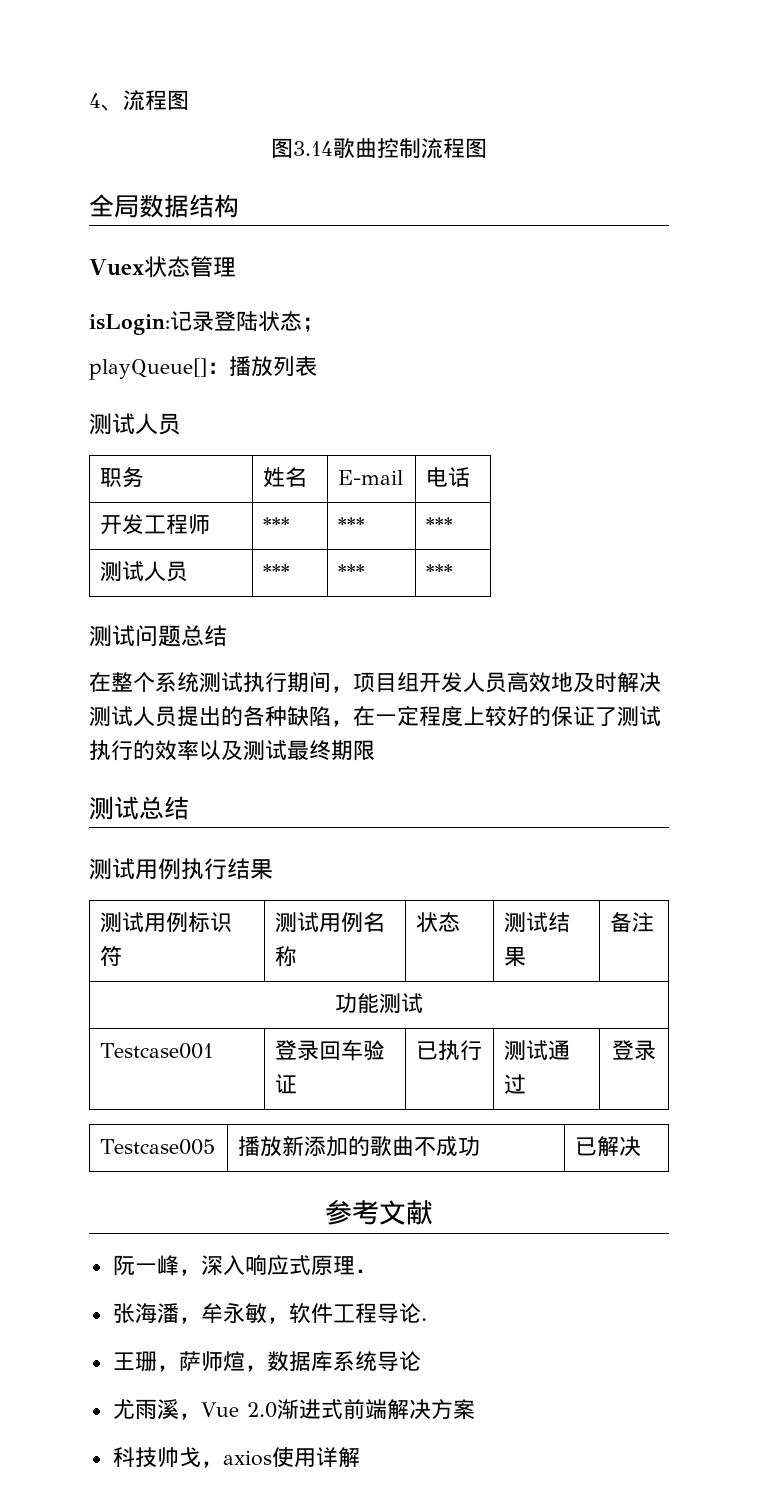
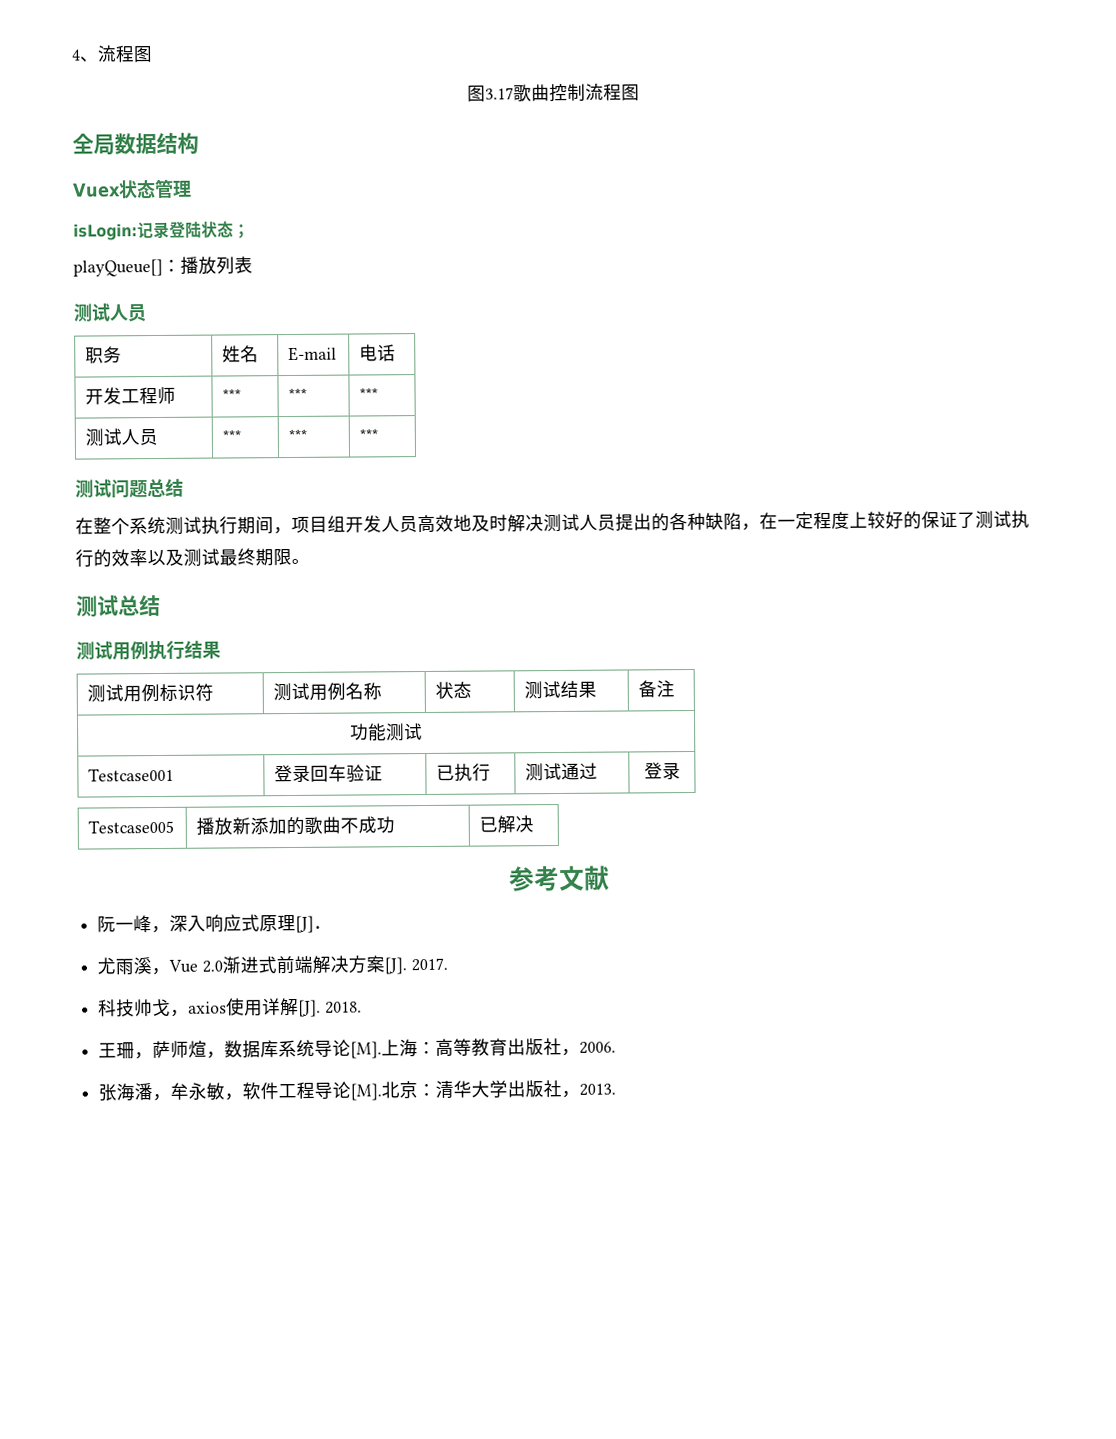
- 图3.14歌曲控制流程图
+ 图3.17歌曲控制流程图
- 在整个系统测试执行期间，项目组开发人员高效地及时解决测试人员提出的各种缺陷，在一定程度上较好的保证了测试执行的效率以及测试最终期限
+ 在整个系统测试执行期间，项目组开发人员高效地及时解决测试人员提出的各种缺陷，在一定程度上较好的保证了测试执行的效率以及测试最终期限。
- 阮一峰，深入响应式原理．
- 张海潘，牟永敏，软件工程导论.
- 王珊，萨师煊，数据库系统导论
+ 阮一峰，深入响应式原理[J]．
- 尤雨溪，Vue 2.0渐进式前端解决方案
+ 尤雨溪，Vue 2.0渐进式前端解决方案[J]. 2017.
- 科技帅戈，axios使用详解
+ 科技帅戈，axios使用详解[J]. 2018.
+ 王珊，萨师煊，数据库系统导论[M].上海：高等教育出版社，2006.
+ 张海潘，牟永敏，软件工程导论[M].北京：清华大学出版社，2013.

